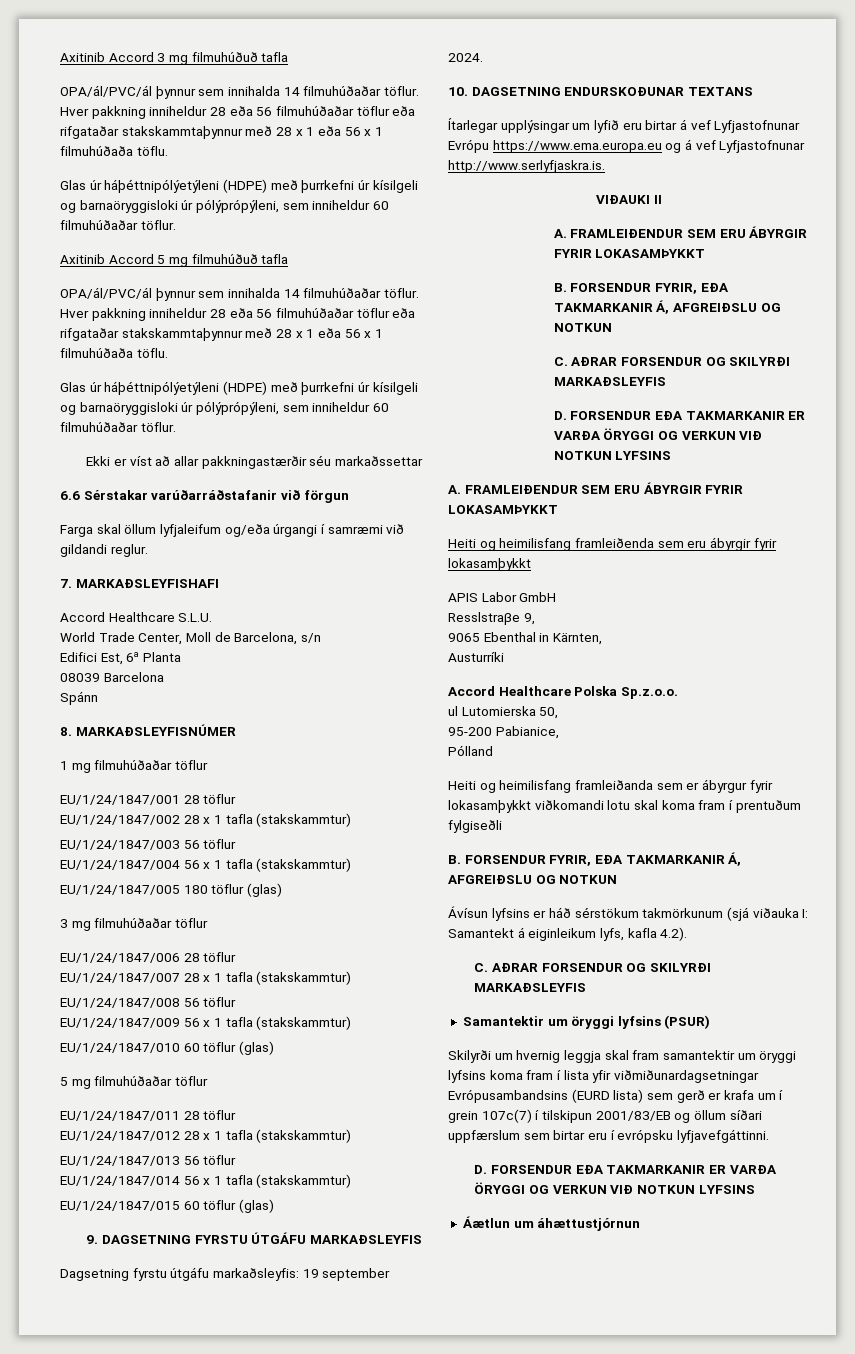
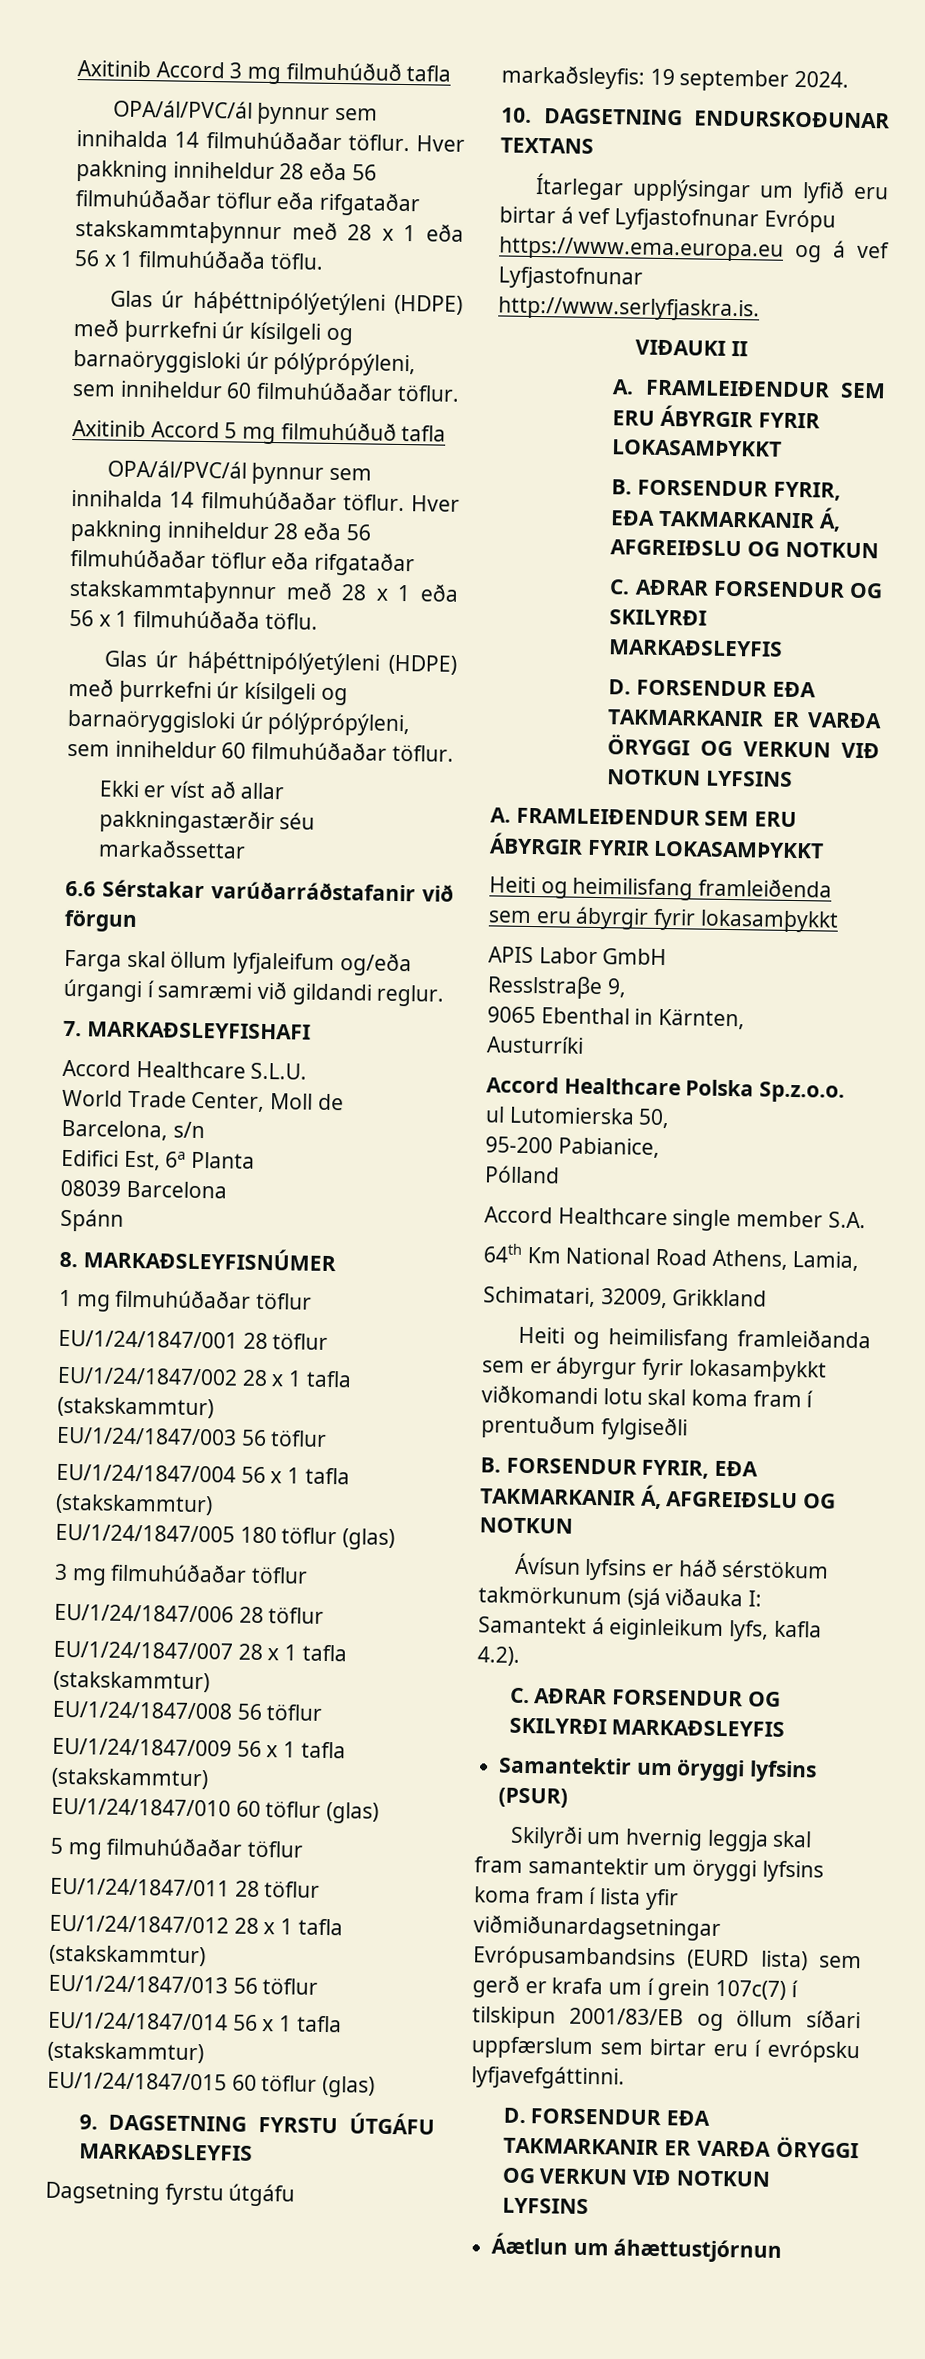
+ Accord Healthcare single member S.A.
+ 64th Km National Road Athens, Lamia,
+ Schimatari, 32009, Grikkland

